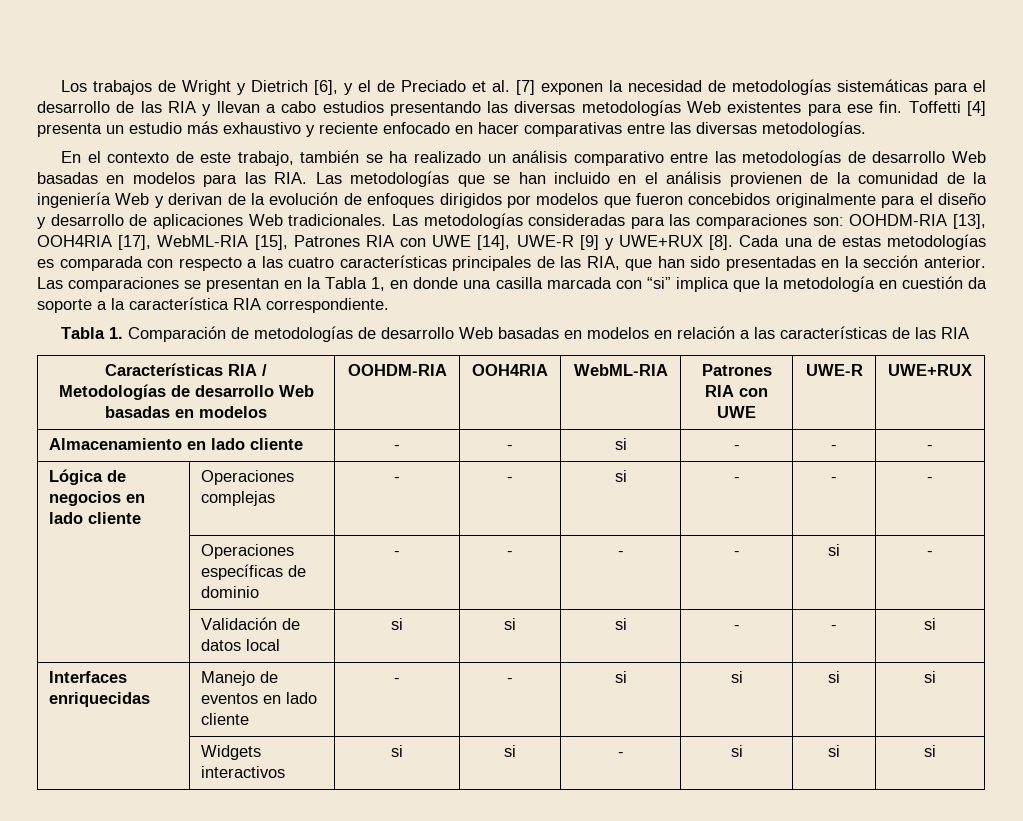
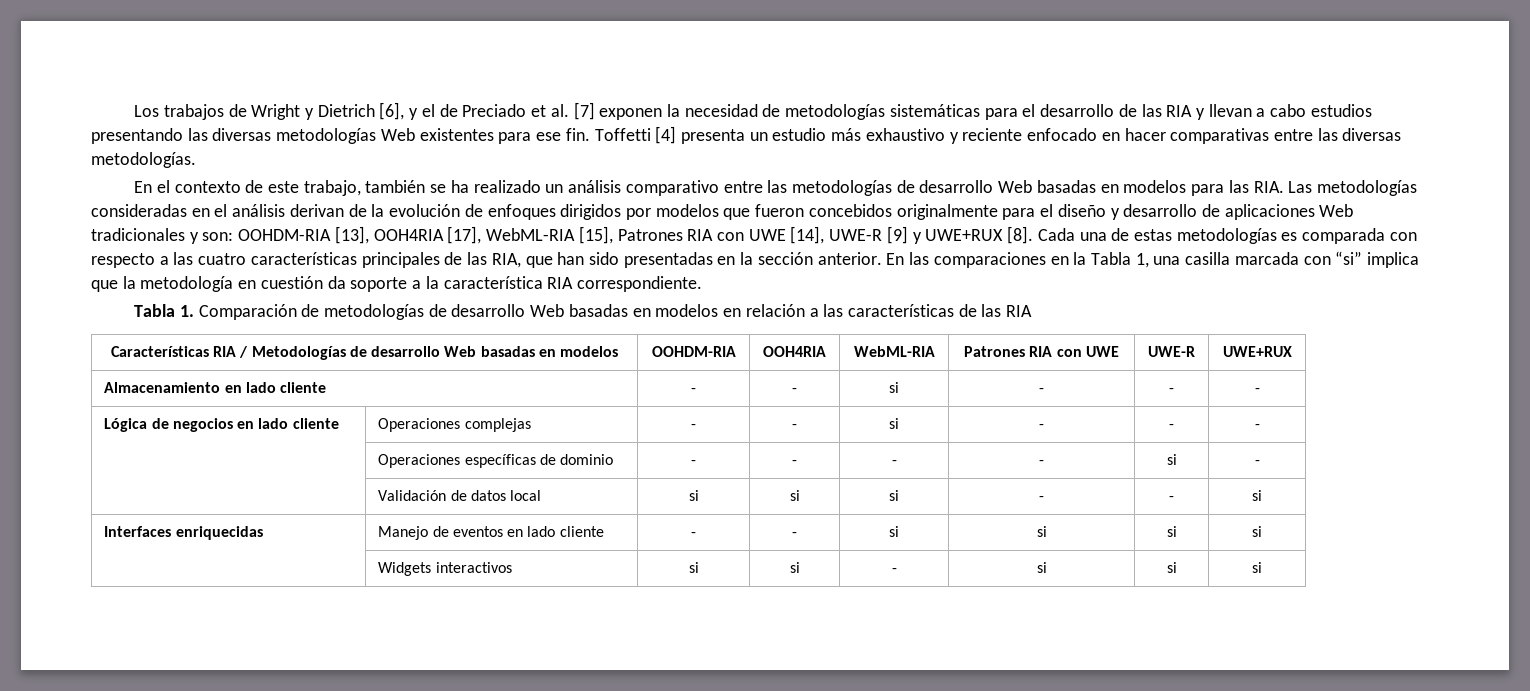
- En el contexto de este trabajo, también se ha realizado un análisis comparativo entre las metodologías de desarrollo Web basadas en modelos para las RIA. Las metodologías que se han incluido en el análisis provienen de la comunidad de la ingeniería Web y derivan de la evolución de enfoques dirigidos por modelos que fueron concebidos originalmente para el diseño y desarrollo de aplicaciones Web tradicionales. Las metodologías consideradas para las comparaciones son:
+ En el contexto de este trabajo, también se ha realizado un análisis comparativo entre las metodologías de desarrollo Web basadas en modelos para las RIA. Las metodologías consideradas en el análisis derivan de la evolución de enfoques dirigidos por modelos que fueron concebidos originalmente para el diseño y desarrollo de aplicaciones Web tradicionales y son:
- Las comparaciones se presentan en la Tabla 1, en donde una casilla marcada con “si” implica que la metodología en cuestión da soporte a la característica RIA correspondiente.
+ En las comparaciones en la Tabla 1, una casilla marcada con “si” implica que la metodología en cuestión da soporte a la característica RIA correspondiente.

